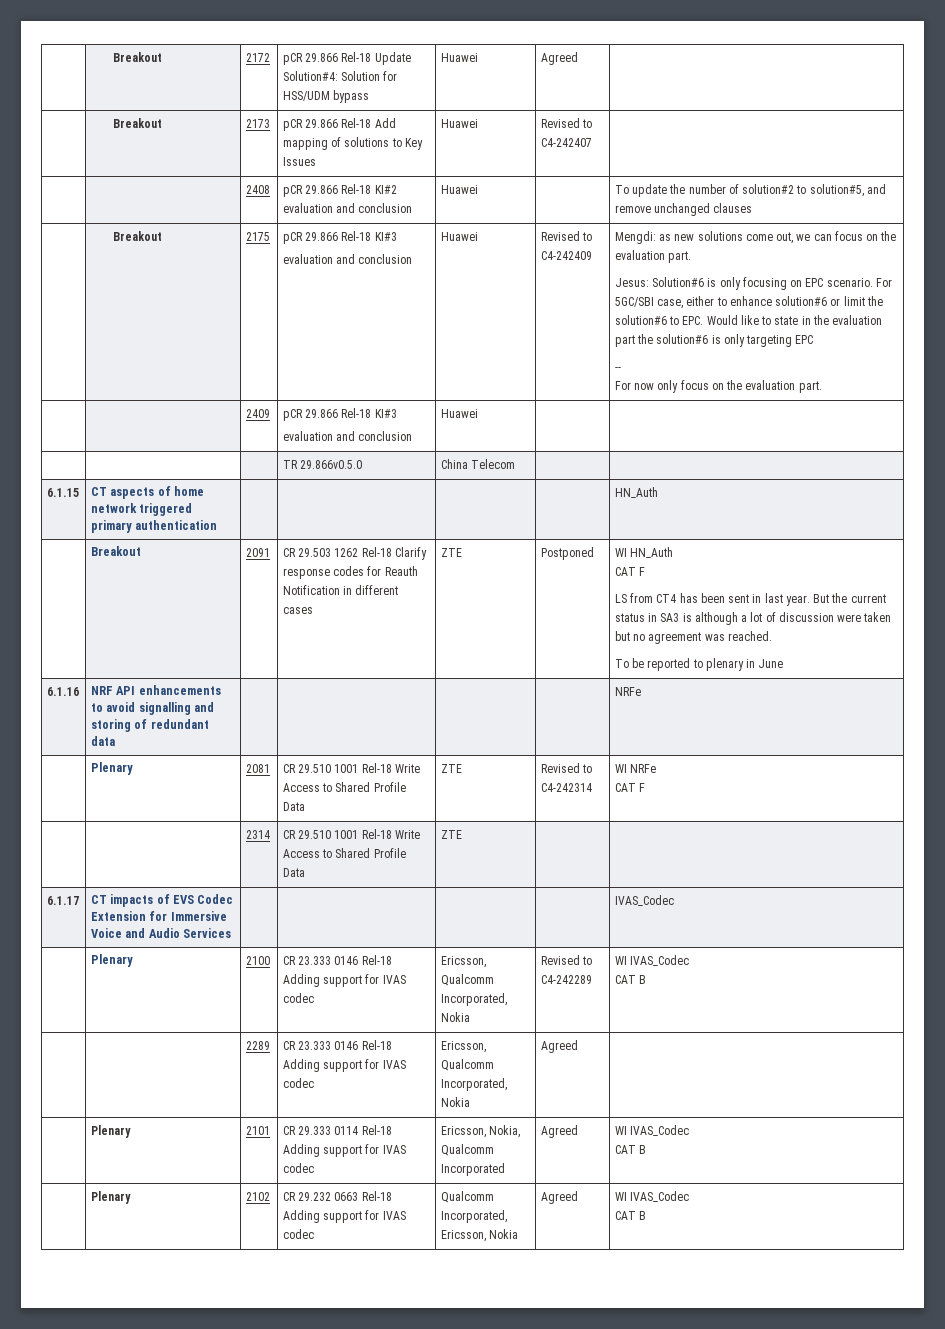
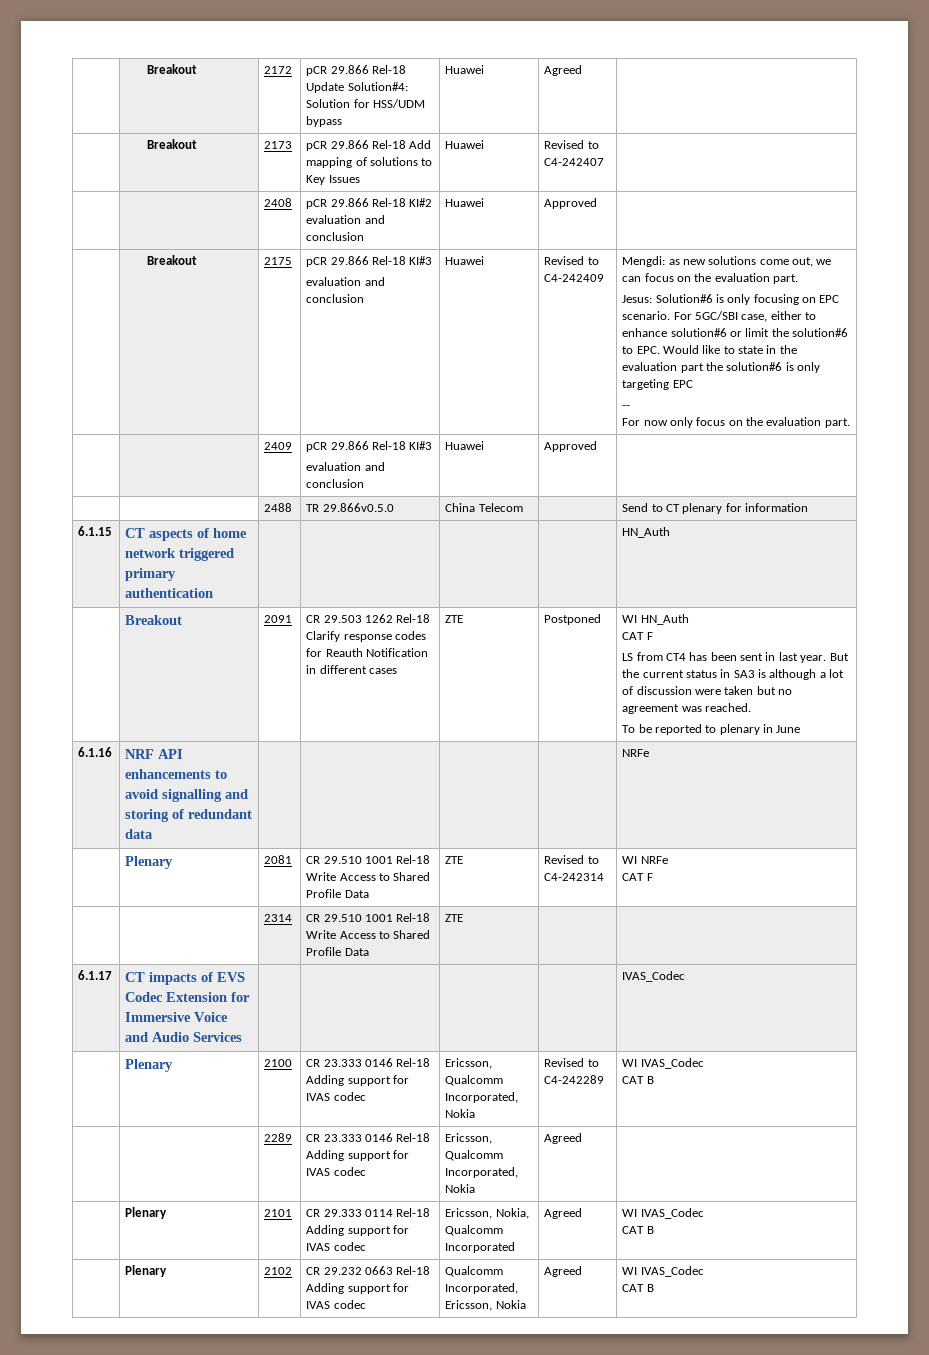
- | | 2408 | pCR 29.866 Rel-18 KI#2 evaluation and conclusion | Huawei | | To update the number of solution#2 to solution#5, and remove unchanged clauses
+ | | 2408 | pCR 29.866 Rel-18 KI#2 evaluation and conclusion | Huawei | Approved |
  | | 2409 | pCR 29.866 Rel-18 KI#3
- evaluation and conclusion | Huawei | |
- | | | TR 29.866v0.5.0 | China Telecom | |
+ evaluation and conclusion | Huawei | Approved |
+ | | 2488 | TR 29.866v0.5.0 | China Telecom | | Send to CT plenary for information

